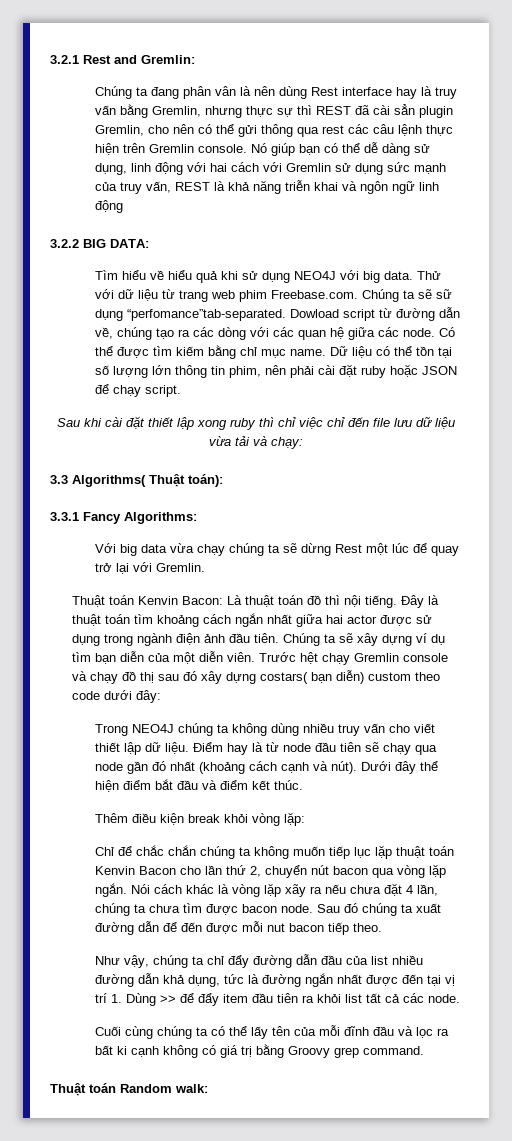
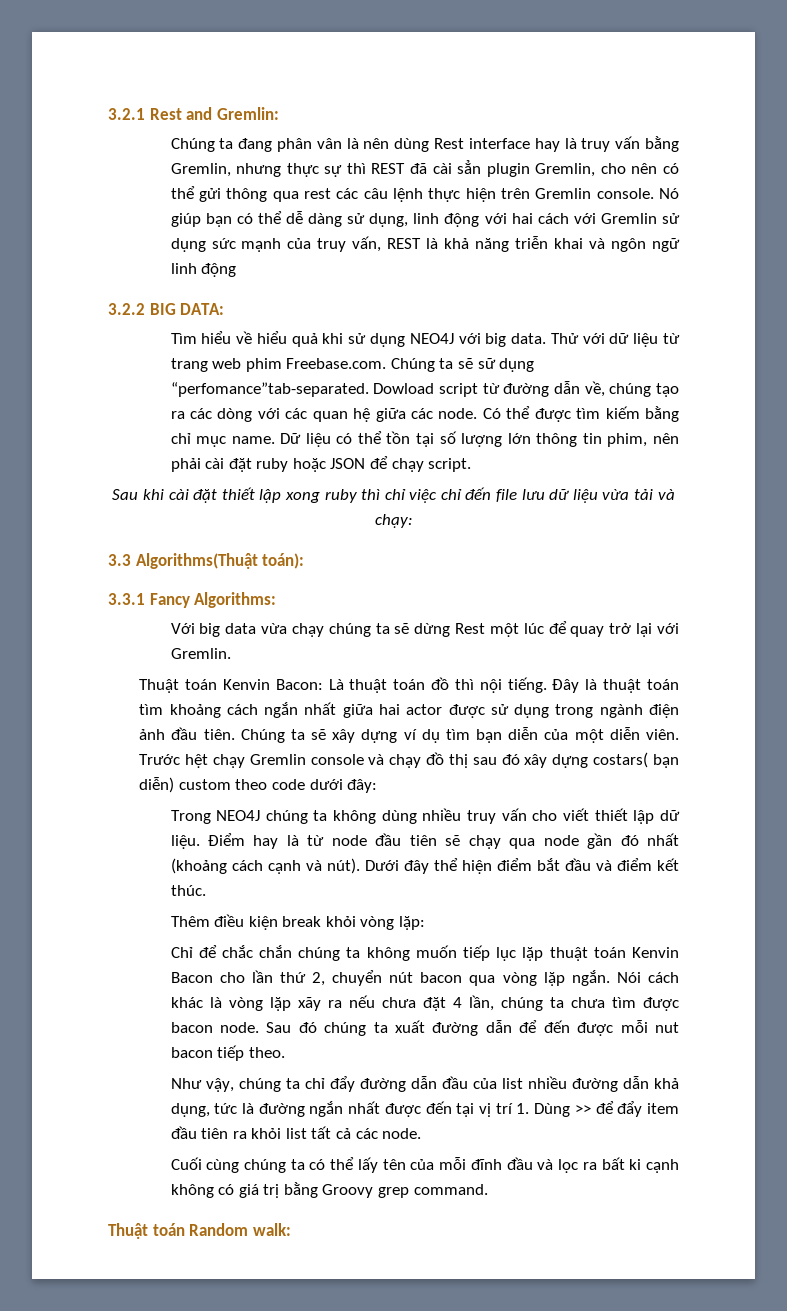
- 3.3 Algorithms( Thuật toán):
+ 3.3 Algorithms(Thuật toán):

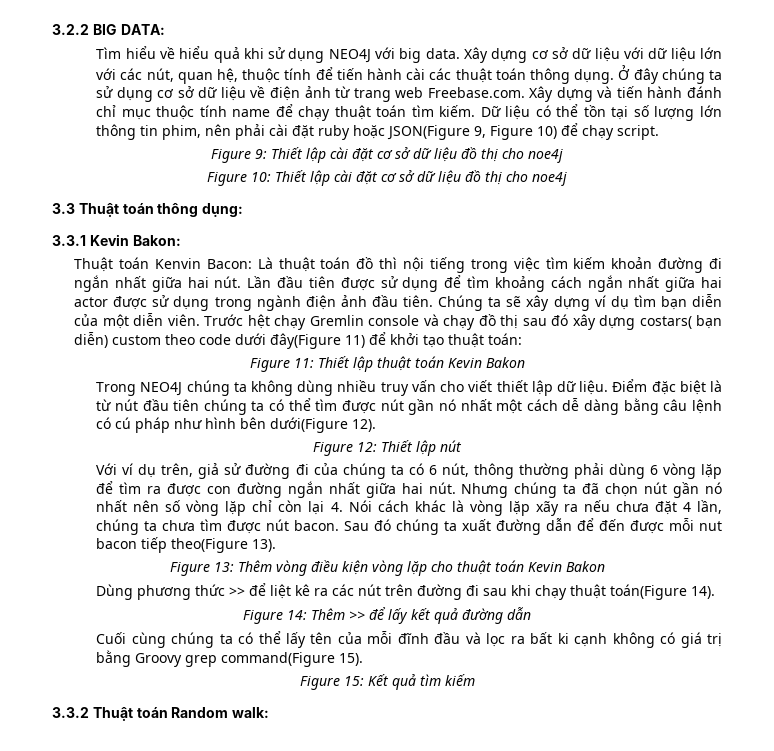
- 3.2.1 Rest and Gremlin:
- Chúng ta đang phân vân là nên dùng Rest interface hay là truy vấn bằng Gremlin, nhưng thực sự thì REST đã cài sẳn plugin Gremlin, cho nên có thể gửi thông qua rest các câu lệnh thực hiện trên Gremlin console. Nó giúp bạn có thể dễ dàng sử dụng, linh động với hai cách với Gremlin sử dụng sức mạnh của truy vấn, REST là khả năng triễn khai và ngôn ngữ linh động
- Thử với dữ liệu từ trang web phim Freebase.com. Chúng ta sẽ sữ dụng “perfomance”tab-separated. Dowload script từ đường dẫn về, chúng tạo ra các dòng với các quan hệ giữa các node. Có thể được tìm kiếm bằng chỉ mục name.
+ Xây dựng cơ sở dữ liệu với dữ liệu lớn với các nút, quan hệ, thuộc tính để tiến hành cài các thuật toán thông dụng. Ở đây chúng ta sử dụng cơ sở dữ liệu về điện ảnh từ trang web Freebase.com. Xây dựng và tiến hành đánh chỉ mục thuộc tính name để chạy thuật toán tìm kiếm.
- Dữ liệu có thể tồn tại số lượng lớn thông tin phim, nên phải cài đặt ruby hoặc JSON để chạy script.
+ Dữ liệu có thể tồn tại số lượng lớn thông tin phim, nên phải cài đặt ruby hoặc JSON(Figure 9, Figure 10) để chạy script.
- Sau khi cài đặt thiết lập xong ruby thì chỉ việc chỉ đến file lưu dữ liệu vừa tải và chạy:
- 3.3 Algorithms(Thuật toán):
- 3.3.1 Fancy Algorithms:
- Với big data vừa chạy chúng ta sẽ dừng Rest một lúc để quay trở lại với Gremlin.
+ Figure 9: Thiết lập cài đặt cơ sở dữ liệu đồ thị cho noe4j
+ Figure 10: Thiết lập cài đặt cơ sở dữ liệu đồ thị cho noe4j
+ 3.3 Thuật toán thông dụng:
+ 3.3.1 Kevin Bakon:
- Thuật toán Kenvin Bacon: Là thuật toán đồ thì nội tiếng. Đây là thuật toán tìm khoảng cách ngắn nhất giữa hai actor được sử dụng trong ngành điện ảnh đầu tiên.
+ Thuật toán Kenvin Bacon: Là thuật toán đồ thì nội tiếng trong việc tìm kiếm khoản đường đi ngắn nhất giữa hai nút. Lần đầu tiên được sử dụng để tìm khoảng cách ngắn nhất giữa hai actor được sử dụng trong ngành điện ảnh đầu tiên.
- Trước hệt chạy Gremlin console và chạy đồ thị sau đó xây dựng costars( bạn diễn) custom theo code dưới đây:
+ Trước hệt chạy Gremlin console và chạy đồ thị sau đó xây dựng costars( bạn diễn) custom theo code dưới đây(Figure 11) để khởi tạo thuật toán:
+ Figure 11: Thiết lập thuật toán Kevin Bakon
- Điểm hay là từ node đầu tiên sẽ chạy qua node gần đó nhất (khoảng cách cạnh và nút). Dưới đây thể hiện điểm bắt đầu và điểm kết thúc.
- Thêm điều kiện break khỏi vòng lặp:
- Chỉ để chắc chắn chúng ta không muốn tiếp lục lặp thuật toán Kenvin Bacon cho lần thứ 2, chuyển nút bacon qua vòng lặp ngắn. Nói cách khác là vòng lặp xãy ra nếu chưa đặt 4 lần, chúng ta chưa tìm được bacon node.
+ Điểm đặc biệt là từ nút đầu tiên chúng ta có thể tìm được nút gần nó nhất một cách dễ dàng bằng câu lệnh có cú pháp như hình bên dưới(Figure 12).
+ Figure 12: Thiết lập nút
+ Với ví dụ trên, giả sử đường đi của chúng ta có 6 nút, thông thường phải dùng 6 vòng lặp để tìm ra được con đường ngắn nhất giữa hai nút. Nhưng chúng ta đã chọn nút gần nó nhất nên số vòng lặp chỉ còn lại 4. Nói cách khác là vòng lặp xãy ra nếu chưa đặt 4 lần, chúng ta chưa tìm được nút bacon.
- Sau đó chúng ta xuất đường dẫn để đến được mỗi nut bacon tiếp theo.
- Như vậy, chúng ta chỉ đẩy đường dẫn đầu của list nhiều đường dẫn khả dụng, tức là đường ngắn nhất được đến tại vị trí 1. Dùng >> để đẩy item đầu tiên ra khỏi list tất cả các node.
+ Sau đó chúng ta xuất đường dẫn để đến được mỗi nut bacon tiếp theo(Figure 13).
+ Figure 13: Thêm vòng điều kiện vòng lặp cho thuật toán Kevin Bakon
+ Dùng phương thức >> để liệt kê ra các nút trên đường đi sau khi chạy thuật toán(Figure 14).
+ Figure 14: Thêm >> để lấy kết quả đường dẫn
- Cuối cùng chúng ta có thể lấy tên của mỗi đĩnh đầu và lọc ra bất ki cạnh không có giá trị bằng Groovy grep command.
- Thuật toán Random walk:
+ Cuối cùng chúng ta có thể lấy tên của mỗi đĩnh đầu và lọc ra bất ki cạnh không có giá trị bằng Groovy grep command(Figure 15).
+ Figure 15: Kết quả tìm kiếm
+ 3.3.2 Thuật toán Random walk:

